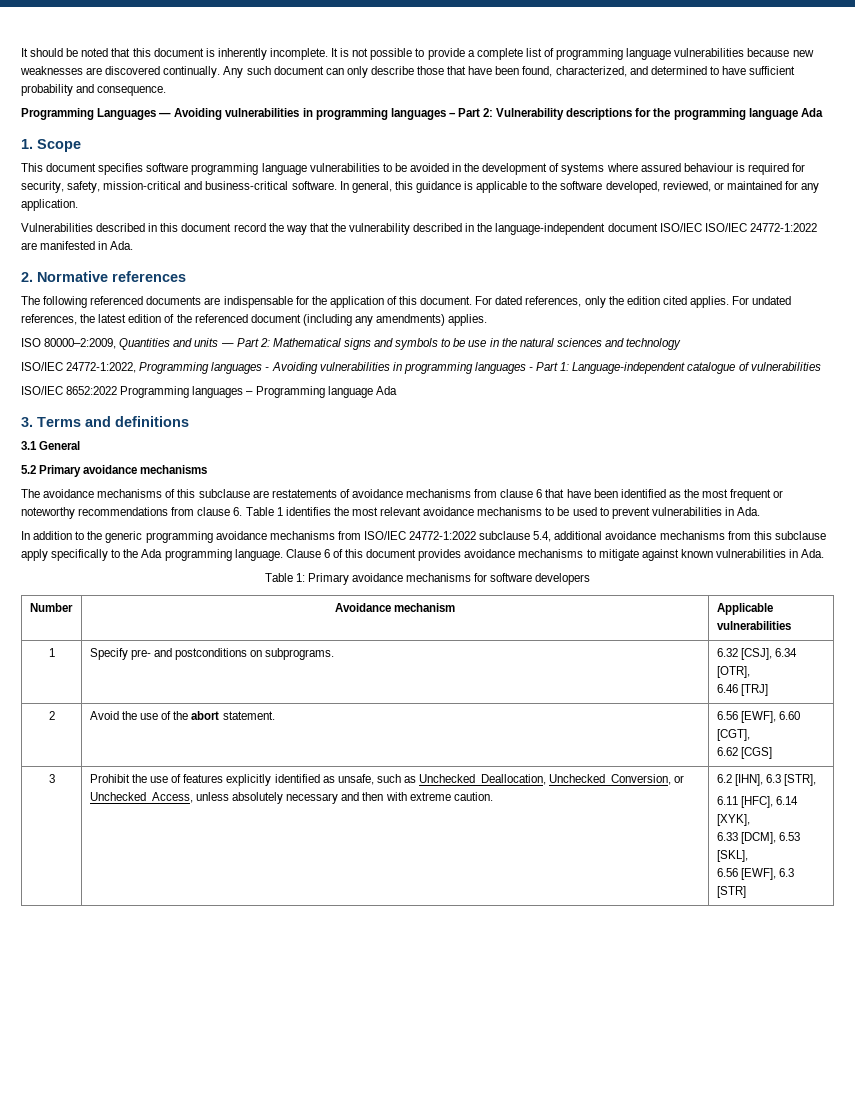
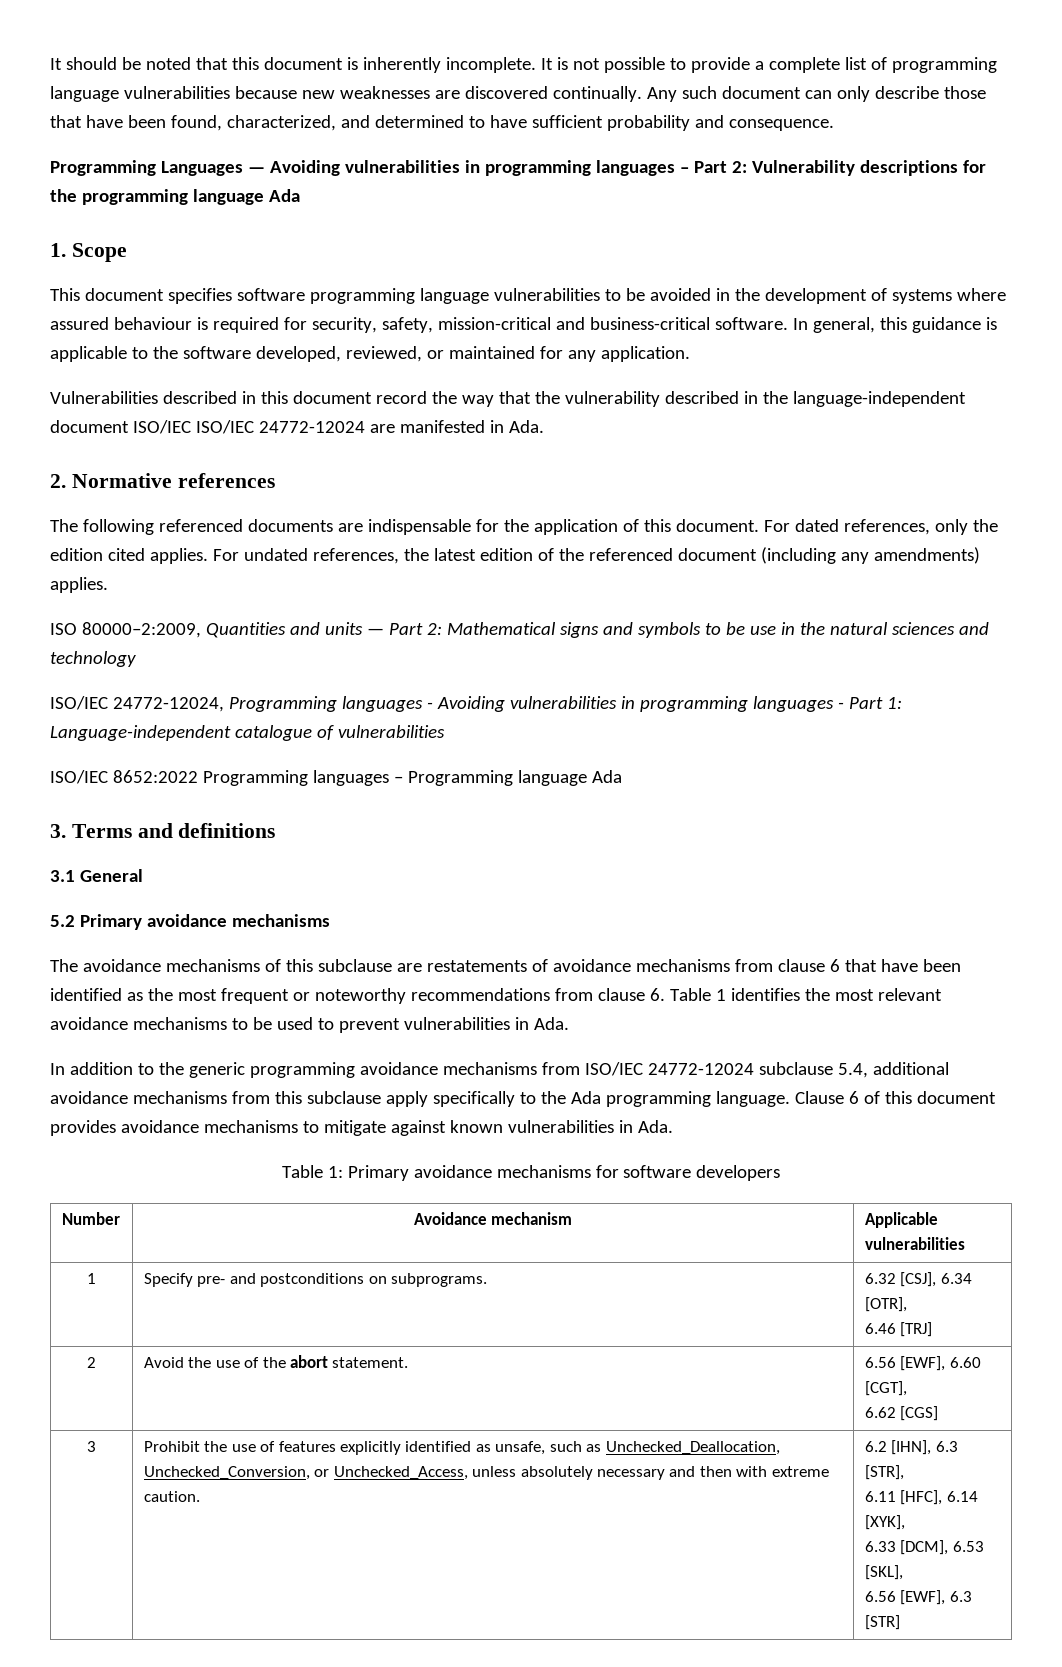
- Vulnerabilities described in this document record the way that the vulnerability described in the language-independent document ISO/IEC ISO/IEC 24772-1:2022 are manifested in Ada.
+ Vulnerabilities described in this document record the way that the vulnerability described in the language-independent document ISO/IEC ISO/IEC 24772-12024 are manifested in Ada.
- ISO/IEC 24772-1:2022, Programming languages - Avoiding vulnerabilities in programming languages - Part 1: Language-independent catalogue of vulnerabilities
+ ISO/IEC 24772-12024, Programming languages - Avoiding vulnerabilities in programming languages - Part 1: Language-independent catalogue of vulnerabilities
- In addition to the generic programming avoidance mechanisms from ISO/IEC 24772-1:2022 subclause 5.4, additional avoidance mechanisms from this subclause apply specifically to the Ada programming language.
+ In addition to the generic programming avoidance mechanisms from ISO/IEC 24772-12024 subclause 5.4, additional avoidance mechanisms from this subclause apply specifically to the Ada programming language.

